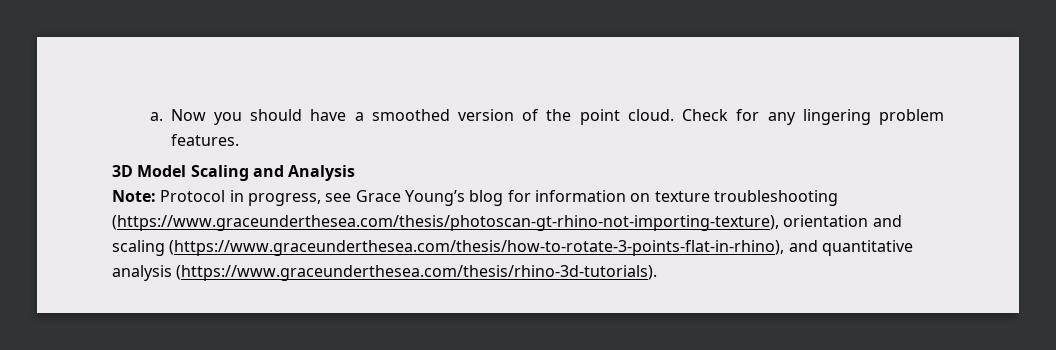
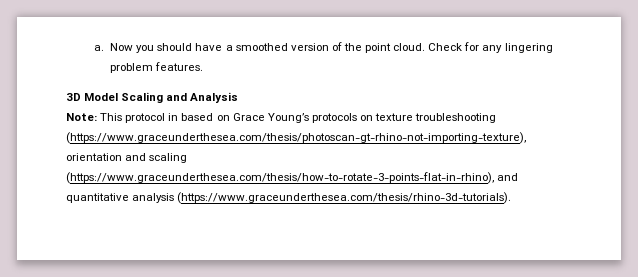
- Note: Protocol in progress, see Grace Young’s blog for information on texture troubleshooting (https://www.graceunderthesea.com/thesis/photoscan-gt-rhino-not-importing-texture), orientation and scaling (https://www.graceunderthesea.com/thesis/how-to-rotate-3-points-flat-in-rhino), and quantitative analysis (https://www.graceunderthesea.com/thesis/rhino-3d-tutorials).
+ Note: This protocol in based on Grace Young’s protocols on texture troubleshooting (https://www.graceunderthesea.com/thesis/photoscan-gt-rhino-not-importing-texture), orientation and scaling (https://www.graceunderthesea.com/thesis/how-to-rotate-3-points-flat-in-rhino), and quantitative analysis (https://www.graceunderthesea.com/thesis/rhino-3d-tutorials).

